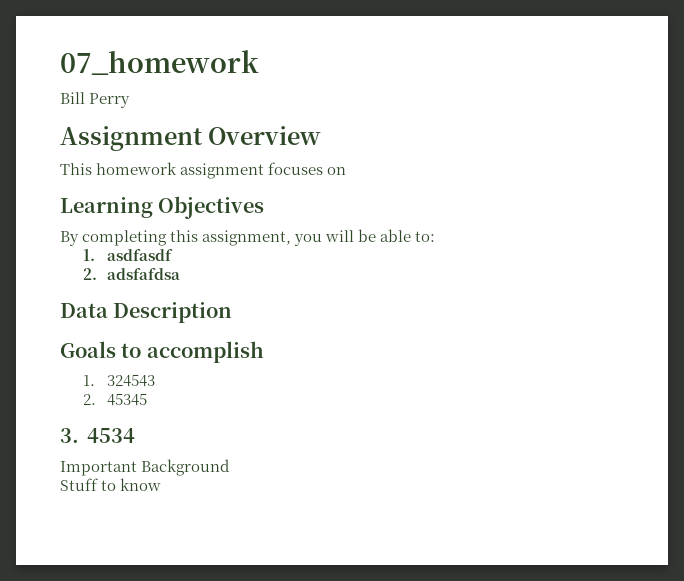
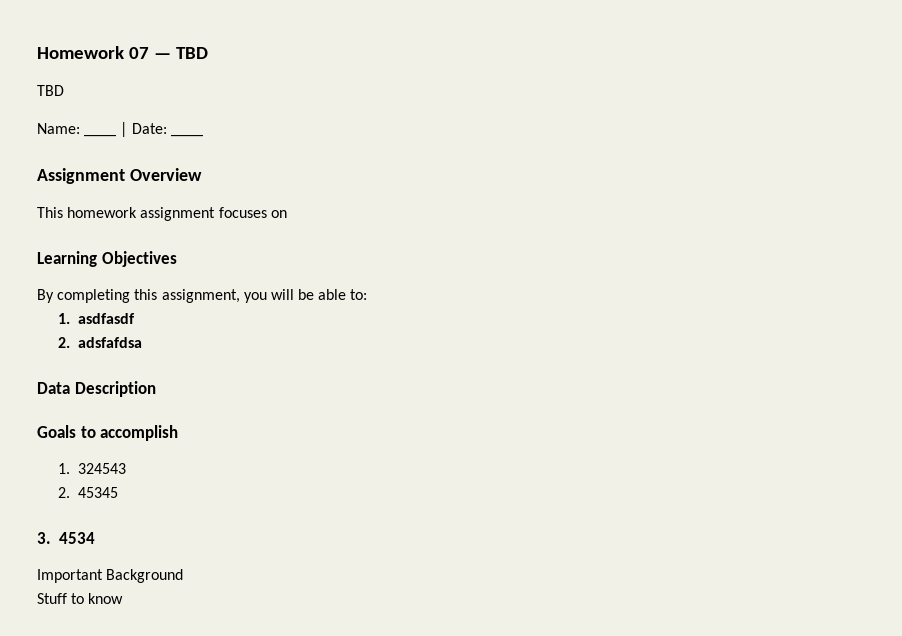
- 07_homework
- Bill Perry
+ Homework 07 — TBD
+ TBD
+ Name: ____ | Date: ____

